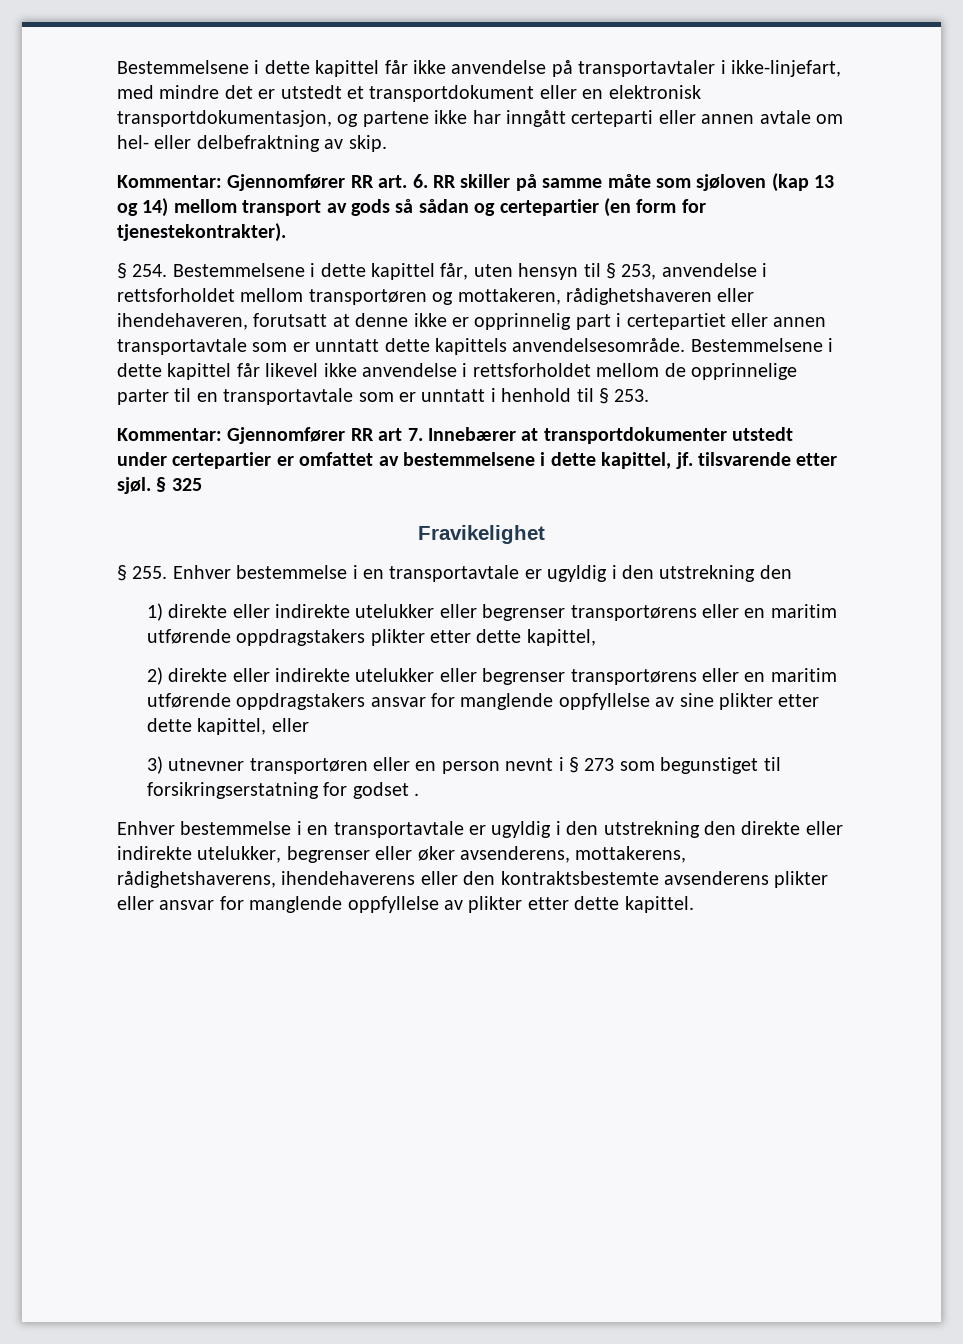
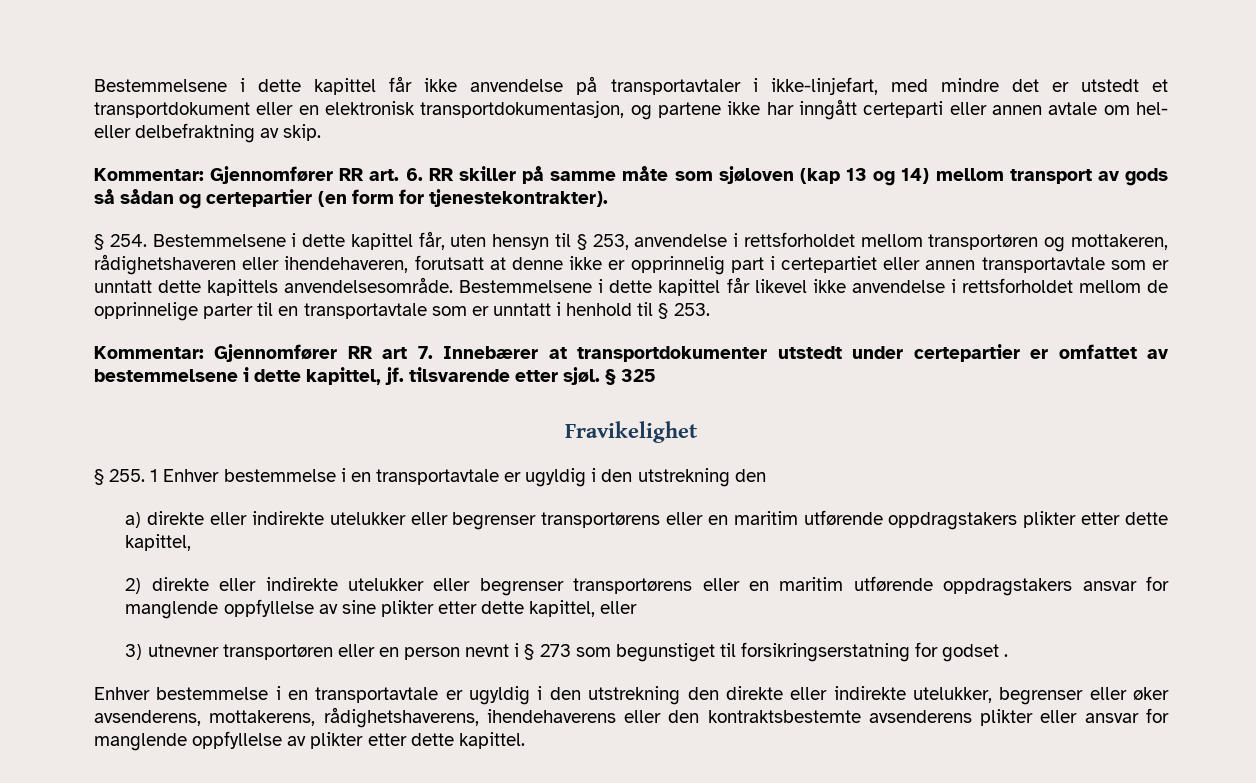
- § 255. Enhver bestemmelse i en transportavtale er ugyldig i den utstrekning den
+ § 255. 1 Enhver bestemmelse i en transportavtale er ugyldig i den utstrekning den
- 1) direkte eller indirekte utelukker eller begrenser transportørens eller en maritim utførende oppdragstakers plikter etter dette kapittel,
+ a) direkte eller indirekte utelukker eller begrenser transportørens eller en maritim utførende oppdragstakers plikter etter dette kapittel,

